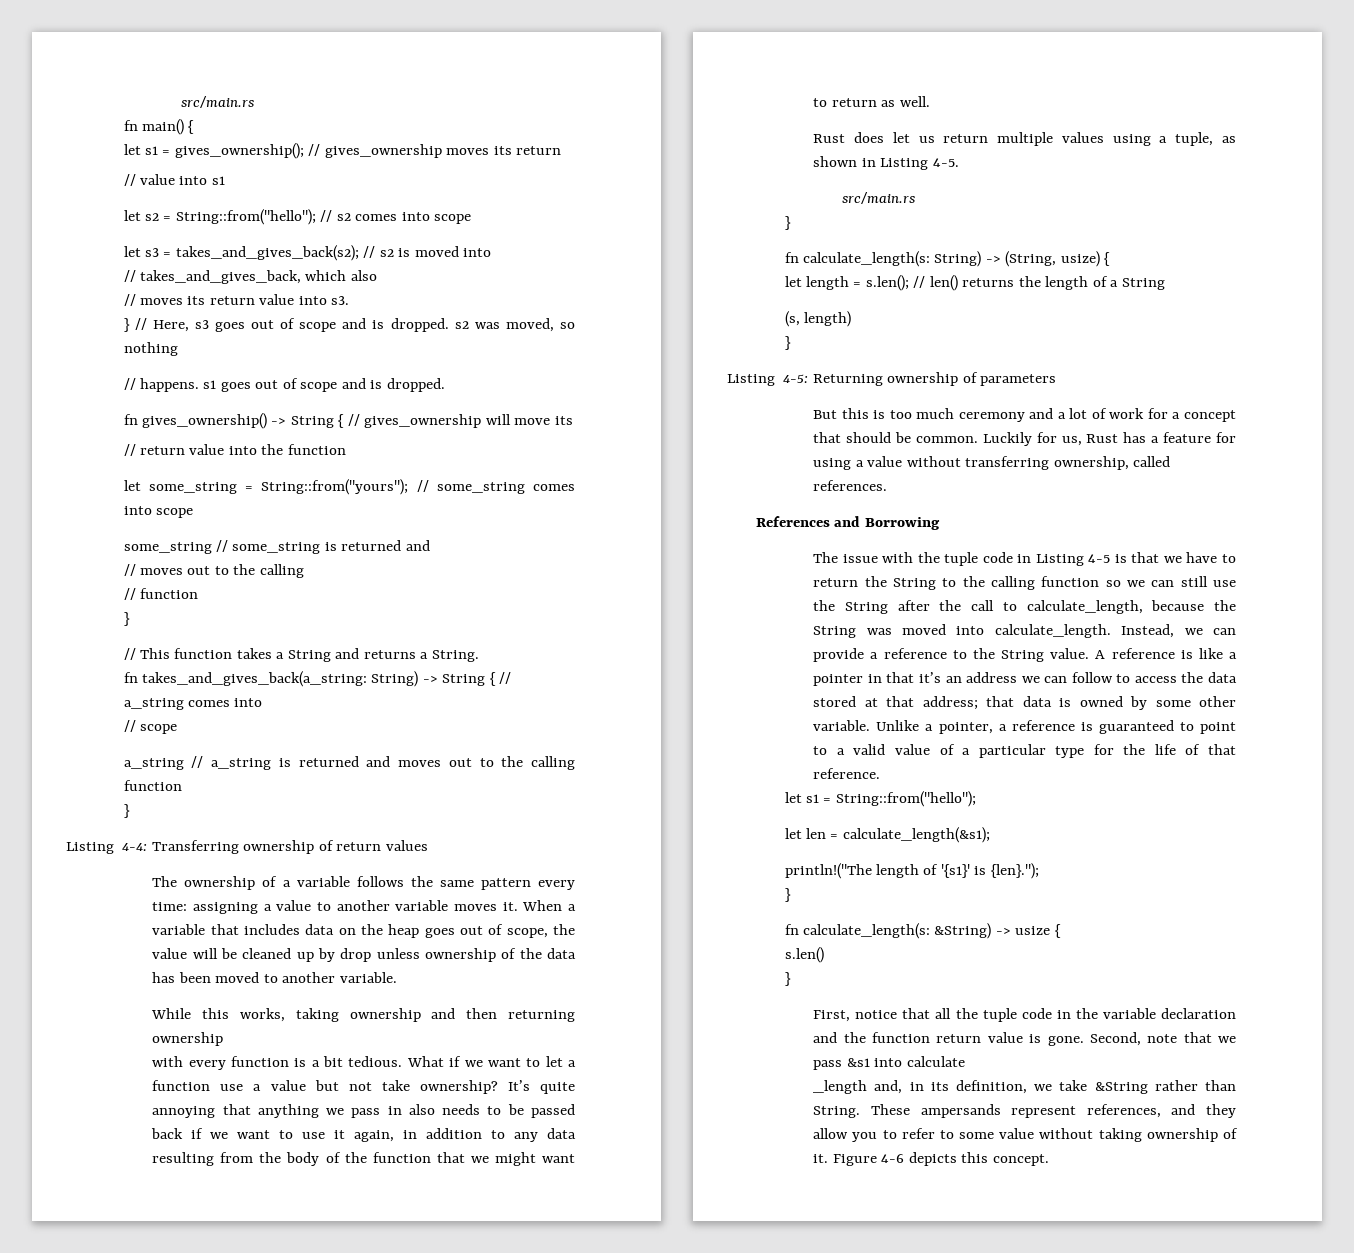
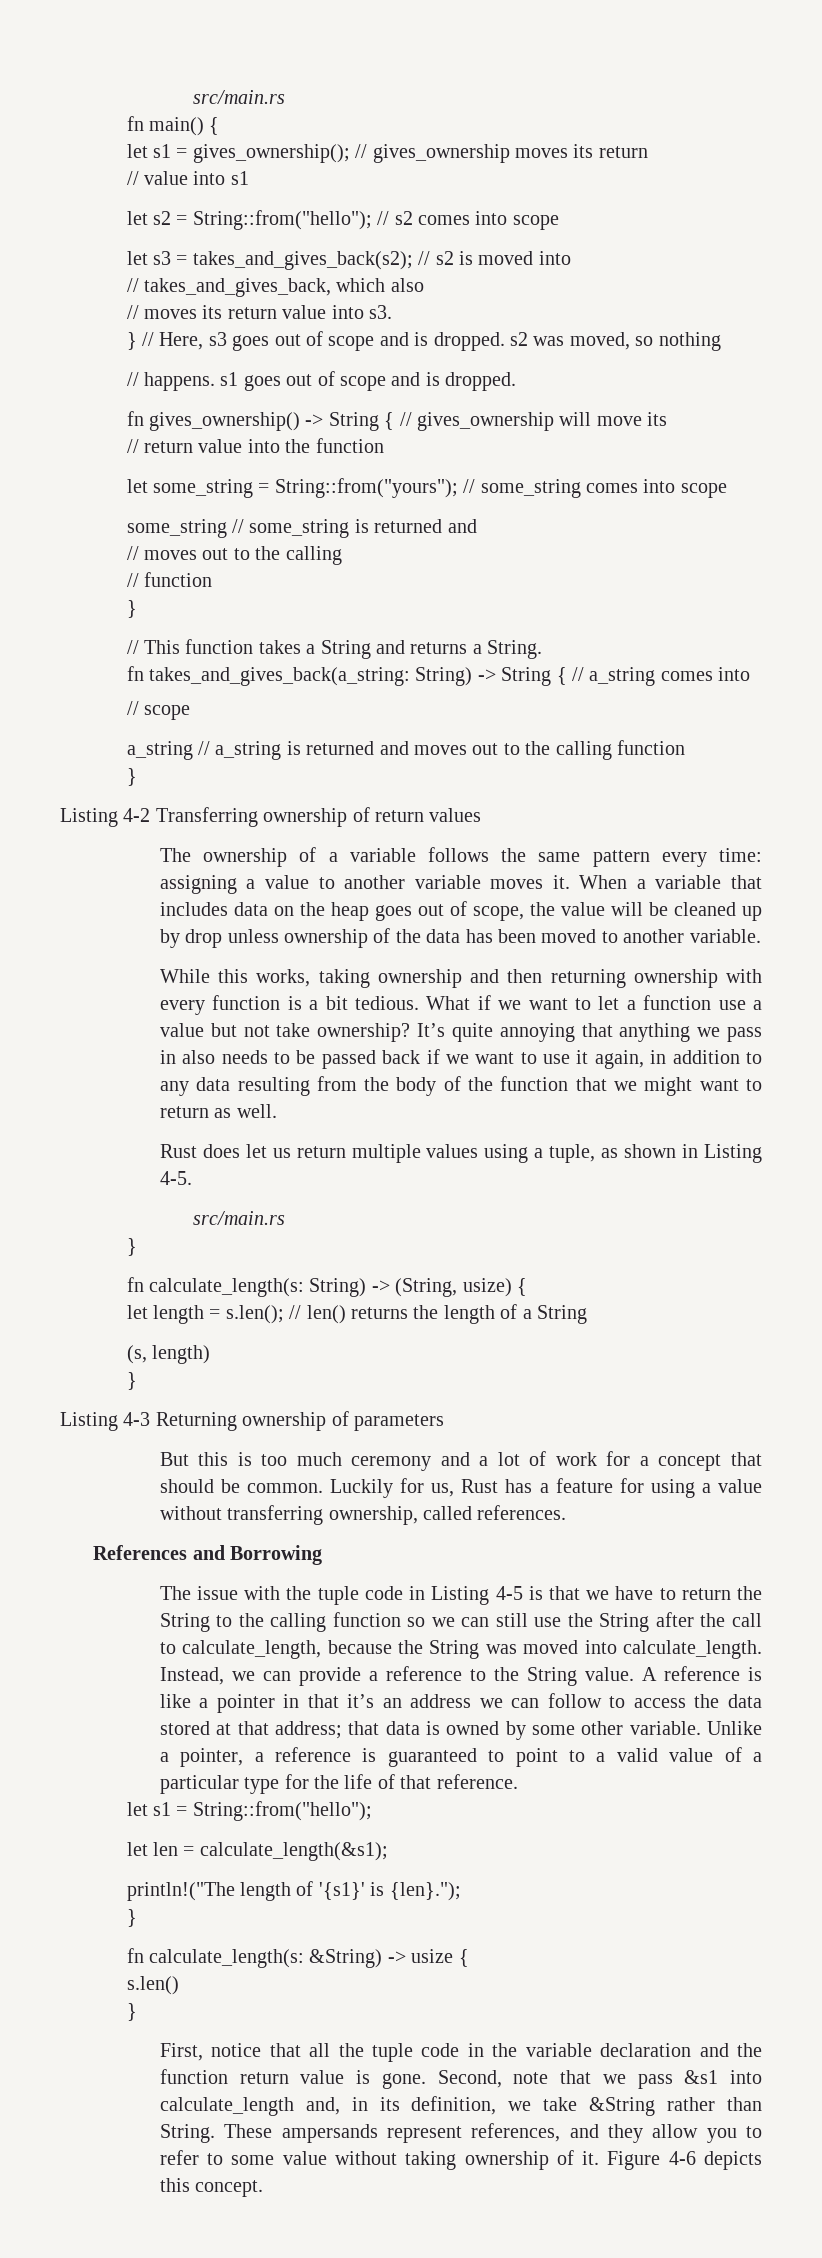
- Listing 4-4: Transferring ownership of return values
+ Listing 4-2 Transferring ownership of return values
- While this works, taking ownership and then returning ownership
- with every function is a bit tedious.
+ While this works, taking ownership and then returning ownership with every function is a bit tedious.
- Listing 4-5: Returning ownership of parameters
+ Listing 4-3 Returning ownership of parameters
- Second, note that we pass &s1 into calculate
- _length and, in its definition, we take &String rather than String.
+ Second, note that we pass &s1 into calculate_length and, in its definition, we take &String rather than String.

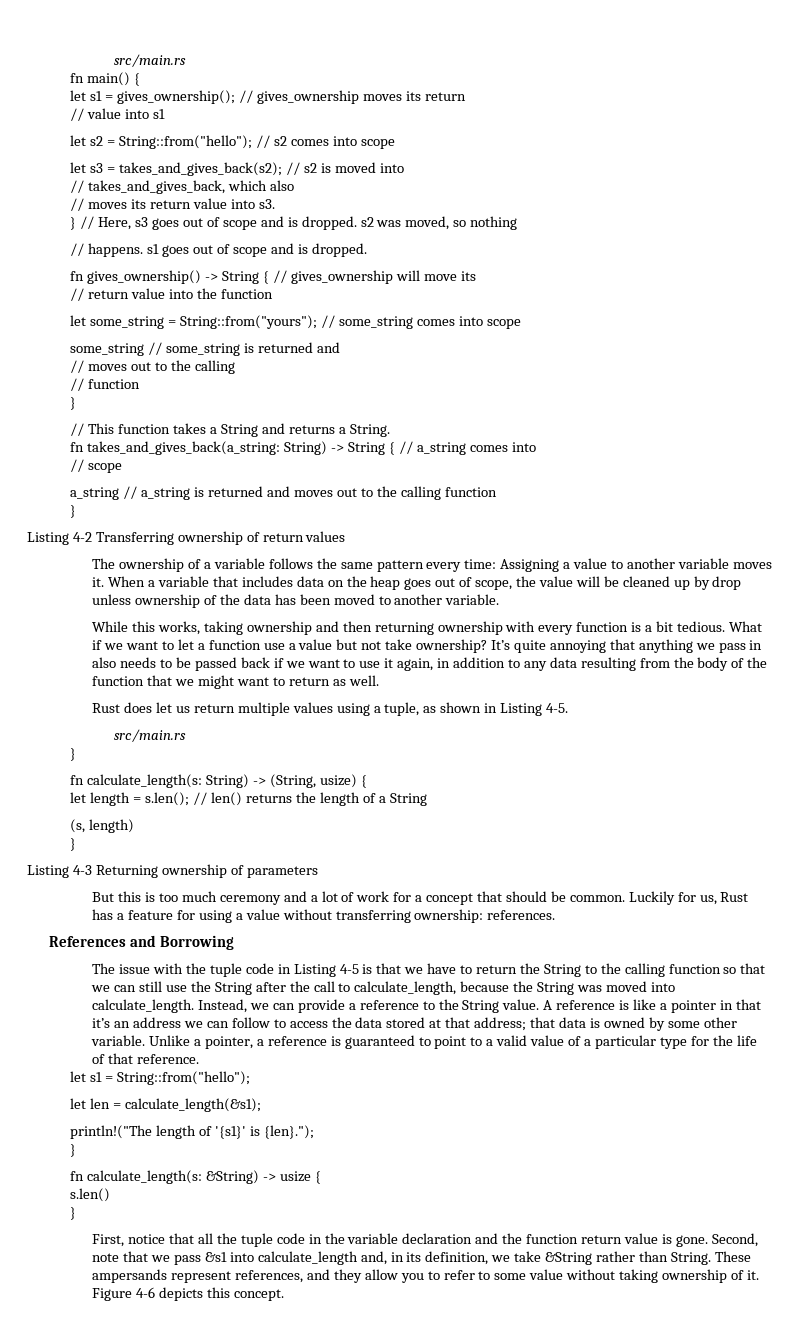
- The ownership of a variable follows the same pattern every time: assigning a value to another variable moves it.
+ The ownership of a variable follows the same pattern every time: Assigning a value to another variable moves it.
- Luckily for us, Rust has a feature for using a value without transferring ownership, called references.
+ Luckily for us, Rust has a feature for using a value without transferring ownership: references.
- The issue with the tuple code in Listing 4-5 is that we have to return the String to the calling function so we can still use the String after the call to calculate_length, because the String was moved into calculate_length.
+ The issue with the tuple code in Listing 4-5 is that we have to return the String to the calling function so that we can still use the String after the call to calculate_length, because the String was moved into calculate_length.

